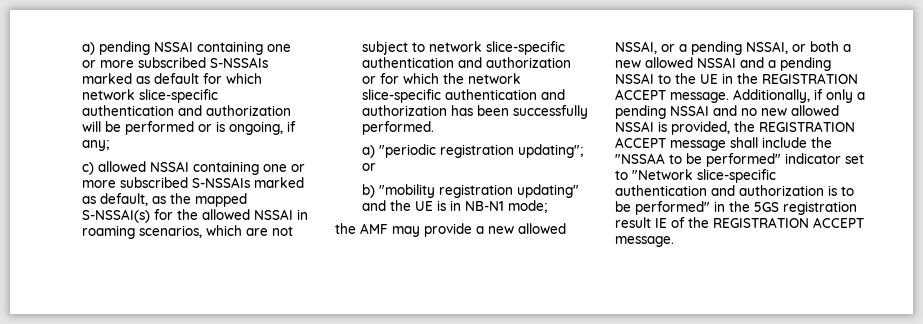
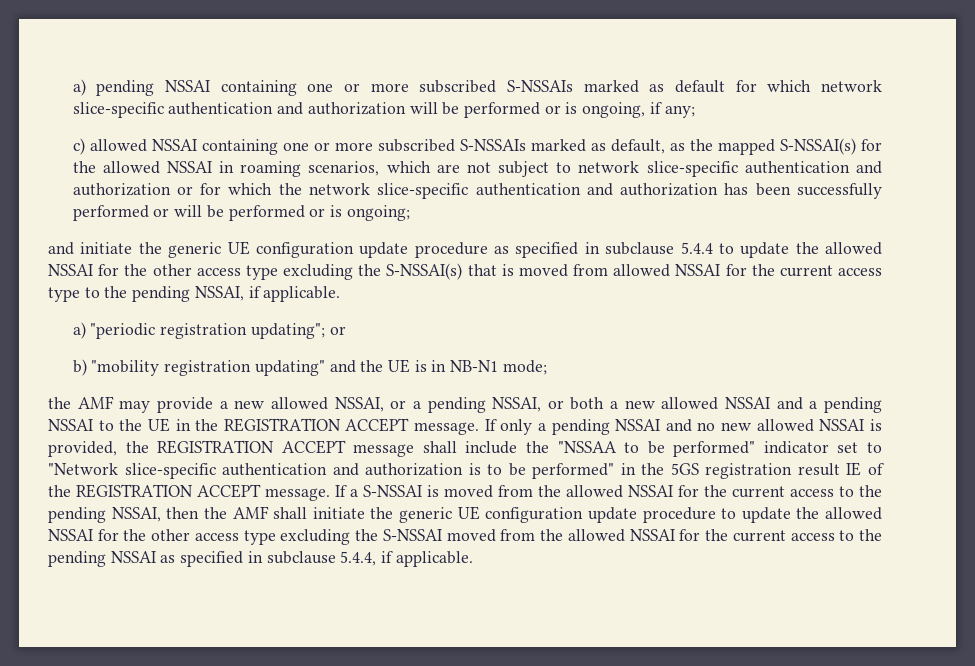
- c) allowed NSSAI containing one or more subscribed S-NSSAIs marked as default, as the mapped S-NSSAI(s) for the allowed NSSAI in roaming scenarios, which are not subject to network slice-specific authentication and authorization or for which the network slice-specific authentication and authorization has been successfully performed.
+ c) allowed NSSAI containing one or more subscribed S-NSSAIs marked as default, as the mapped S-NSSAI(s) for the allowed NSSAI in roaming scenarios, which are not subject to network slice-specific authentication and authorization or for which the network slice-specific authentication and authorization has been successfully performed or will be performed or is ongoing;
+ and initiate the generic UE configuration update procedure as specified in subclause 5.4.4 to update the allowed NSSAI for the other access type excluding the S-NSSAI(s) that is moved from allowed NSSAI for the current access type to the pending NSSAI, if applicable.
- Additionally, if only a pending NSSAI and no new allowed NSSAI is provided, the REGISTRATION ACCEPT message shall include the "NSSAA to be performed" indicator set to "Network slice-specific authentication and authorization is to be performed" in the 5GS registration result IE of the REGISTRATION ACCEPT message.
+ If only a pending NSSAI and no new allowed NSSAI is provided, the REGISTRATION ACCEPT message shall include the "NSSAA to be performed" indicator set to "Network slice-specific authentication and authorization is to be performed" in the 5GS registration result IE of the REGISTRATION ACCEPT message.
+ If a S-NSSAI is moved from the allowed NSSAI for the current access to the pending NSSAI, then the AMF shall initiate the generic UE configuration update procedure to update the allowed NSSAI for the other access type excluding the S-NSSAI moved from the allowed NSSAI for the current access to the pending NSSAI as specified in subclause 5.4.4, if applicable.

